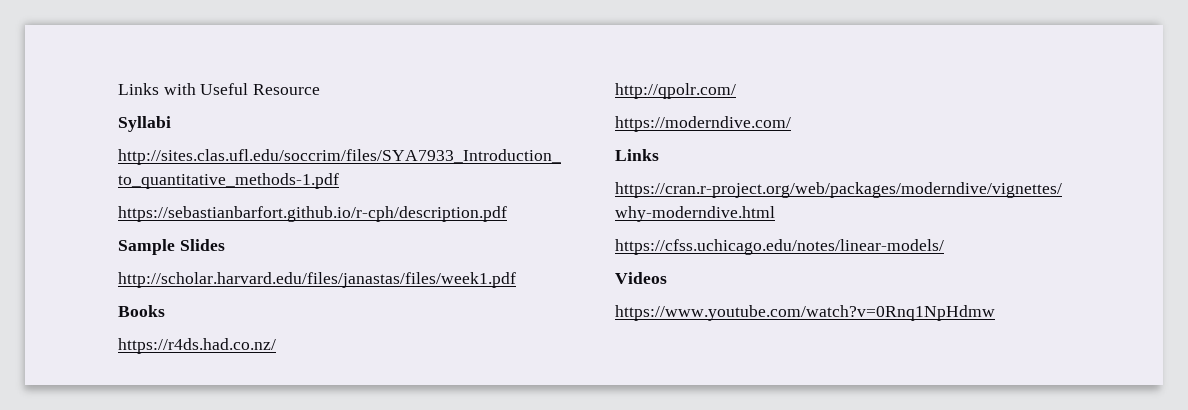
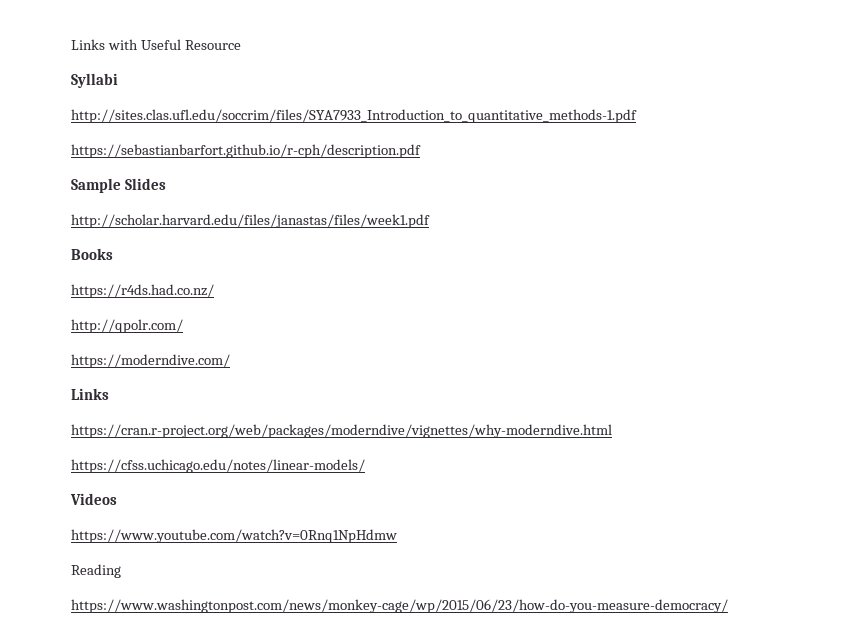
+ Reading
+ https://www.washingtonpost.com/news/monkey-cage/wp/2015/06/23/how-do-you-measure-democracy/

